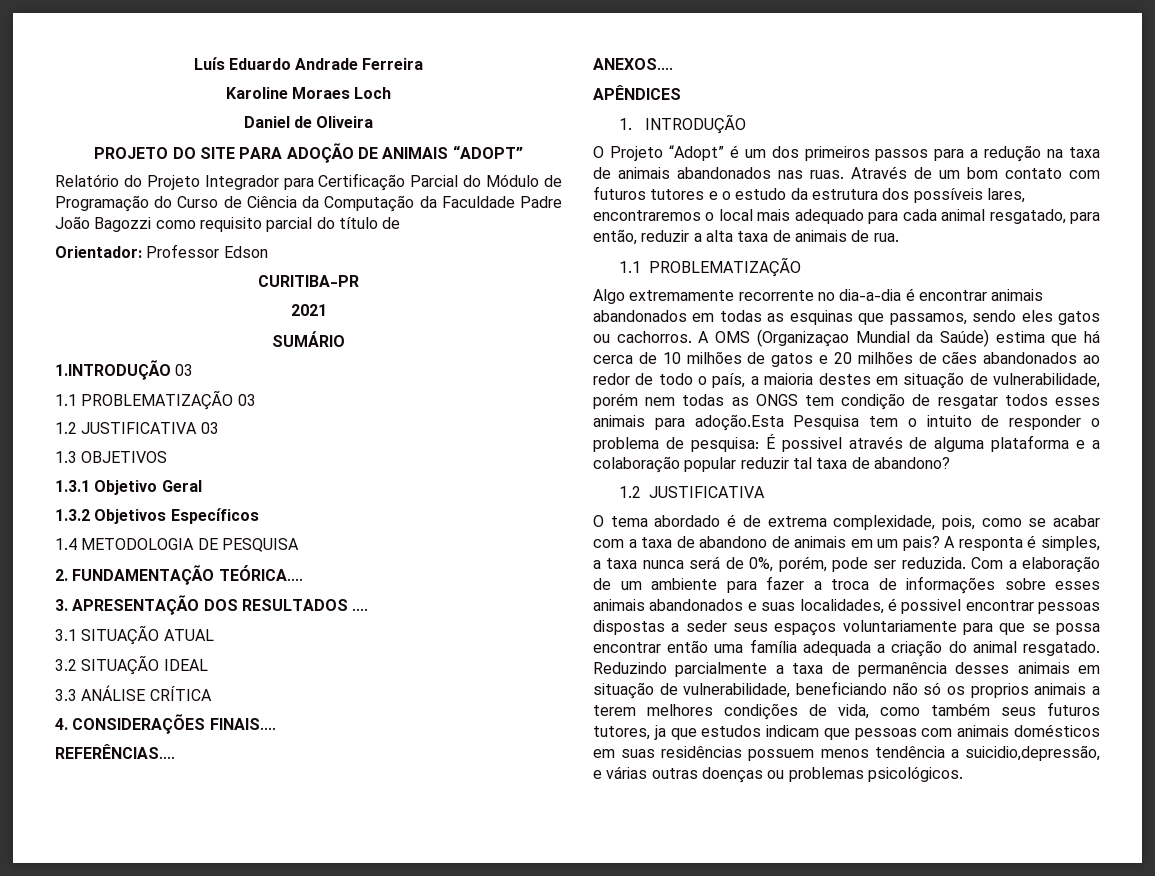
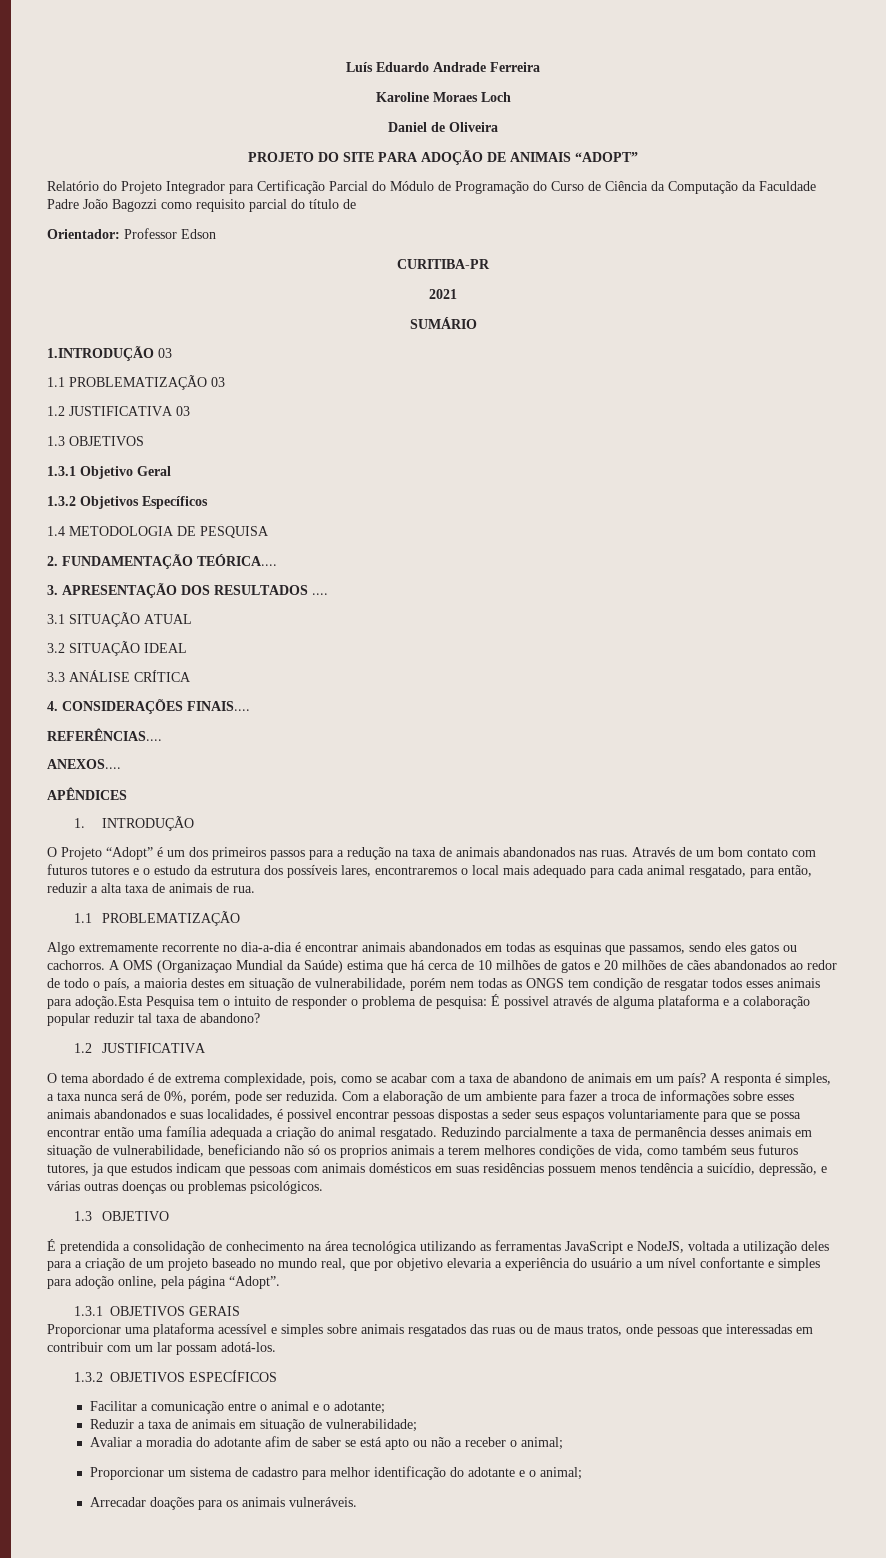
- O tema abordado é de extrema complexidade, pois, como se acabar com a taxa de abandono de animais em um pais?
+ O tema abordado é de extrema complexidade, pois, como se acabar com a taxa de abandono de animais em um país?
- Reduzindo parcialmente a taxa de permanência desses animais em situação de vulnerabilidade, beneficiando não só os proprios animais a terem melhores condições de vida, como também seus futuros tutores, ja que estudos indicam que pessoas com animais domésticos em suas residências possuem menos tendência a suicidio,depressão, e várias outras doenças ou problemas psicológicos.
+ Reduzindo parcialmente a taxa de permanência desses animais em situação de vulnerabilidade, beneficiando não só os proprios animais a terem melhores condições de vida, como também seus futuros tutores, ja que estudos indicam que pessoas com animais domésticos em suas residências possuem menos tendência a suicídio, depressão, e várias outras doenças ou problemas psicológicos.
+ 1.3 OBJETIVO
+ É pretendida a consolidação de conhecimento na área tecnológica utilizando as ferramentas JavaScript e NodeJS, voltada a utilização deles para a criação de um projeto baseado no mundo real, que por objetivo elevaria a experiência do usuário a um nível confortante e simples para adoção online, pela página “Adopt”.
+ 1.3.1 OBJETIVOS GERAIS
+ Proporcionar uma plataforma acessível e simples sobre animais resgatados das ruas ou de maus tratos, onde pessoas que interessadas em contribuir com um lar possam adotá-los.
+ 1.3.2 OBJETIVOS ESPECÍFICOS
+ Facilitar a comunicação entre o animal e o adotante;
+ Reduzir a taxa de animais em situação de vulnerabilidade;
+ Avaliar a moradia do adotante afim de saber se está apto ou não a receber o animal;
+ Proporcionar um sistema de cadastro para melhor identificação do adotante e o animal;
+ Arrecadar doações para os animais vulneráveis.

